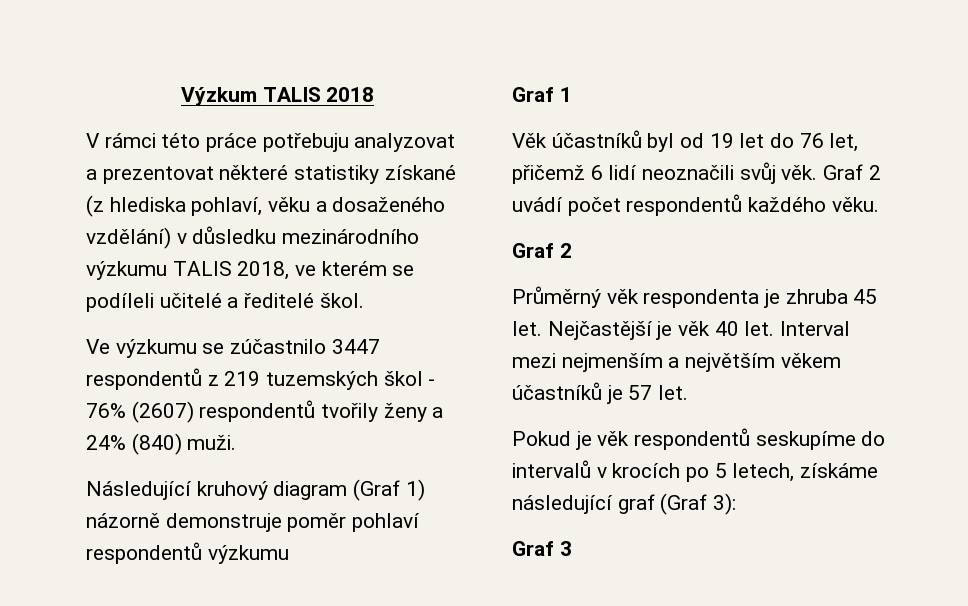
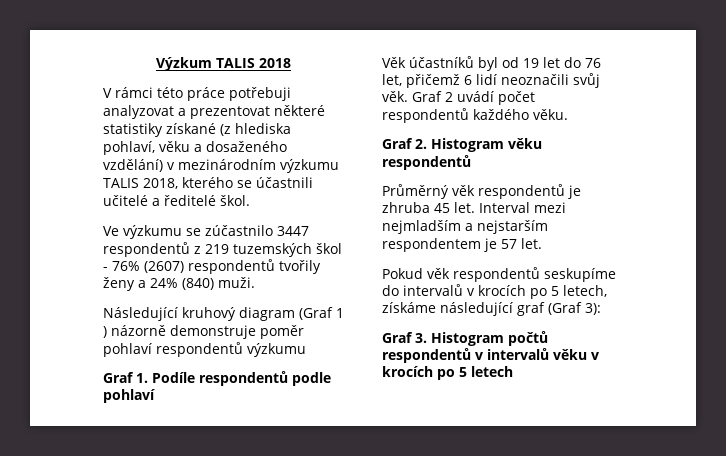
- V rámci této práce potřebuju analyzovat a prezentovat některé statistiky získané (z hlediska pohlaví, věku a dosaženého vzdělání) v důsledku mezinárodního výzkumu TALIS 2018, ve kterém se podíleli učitelé a ředitelé škol.
+ V rámci této práce potřebuji analyzovat a prezentovat některé statistiky získané (z hlediska pohlaví, věku a dosaženého vzdělání) v mezinárodním výzkumu TALIS 2018, kterého se účastnili učitelé a ředitelé škol.
- Následující kruhový diagram (Graf 1) názorně demonstruje poměr pohlaví respondentů výzkumu
+ Následující kruhový diagram (Graf 1 ) názorně demonstruje poměr pohlaví respondentů výzkumu
- Graf 1
+ Graf 1. Podíle respondentů podle pohlaví
  Graf 2 uvádí počet respondentů každého věku.
- Graf 2
+ Graf 2. Histogram věku respondentů
- Průměrný věk respondenta je zhruba 45 let.
+ Průměrný věk respondentů je zhruba 45 let.
- Nejčastější je věk 40 let. Interval mezi nejmenším a největším věkem účastníků je 57 let.
+ Interval mezi nejmladším a nejstarším respondentem je 57 let.
- Pokud je věk respondentů seskupíme do intervalů v krocích po 5 letech, získáme následující graf (Graf 3):
+ Pokud věk respondentů seskupíme do intervalů v krocích po 5 letech, získáme následující graf (Graf 3):
- Graf 3
+ Graf 3. Histogram počtů respondentů v intervalů věku v krocích po 5 letech

